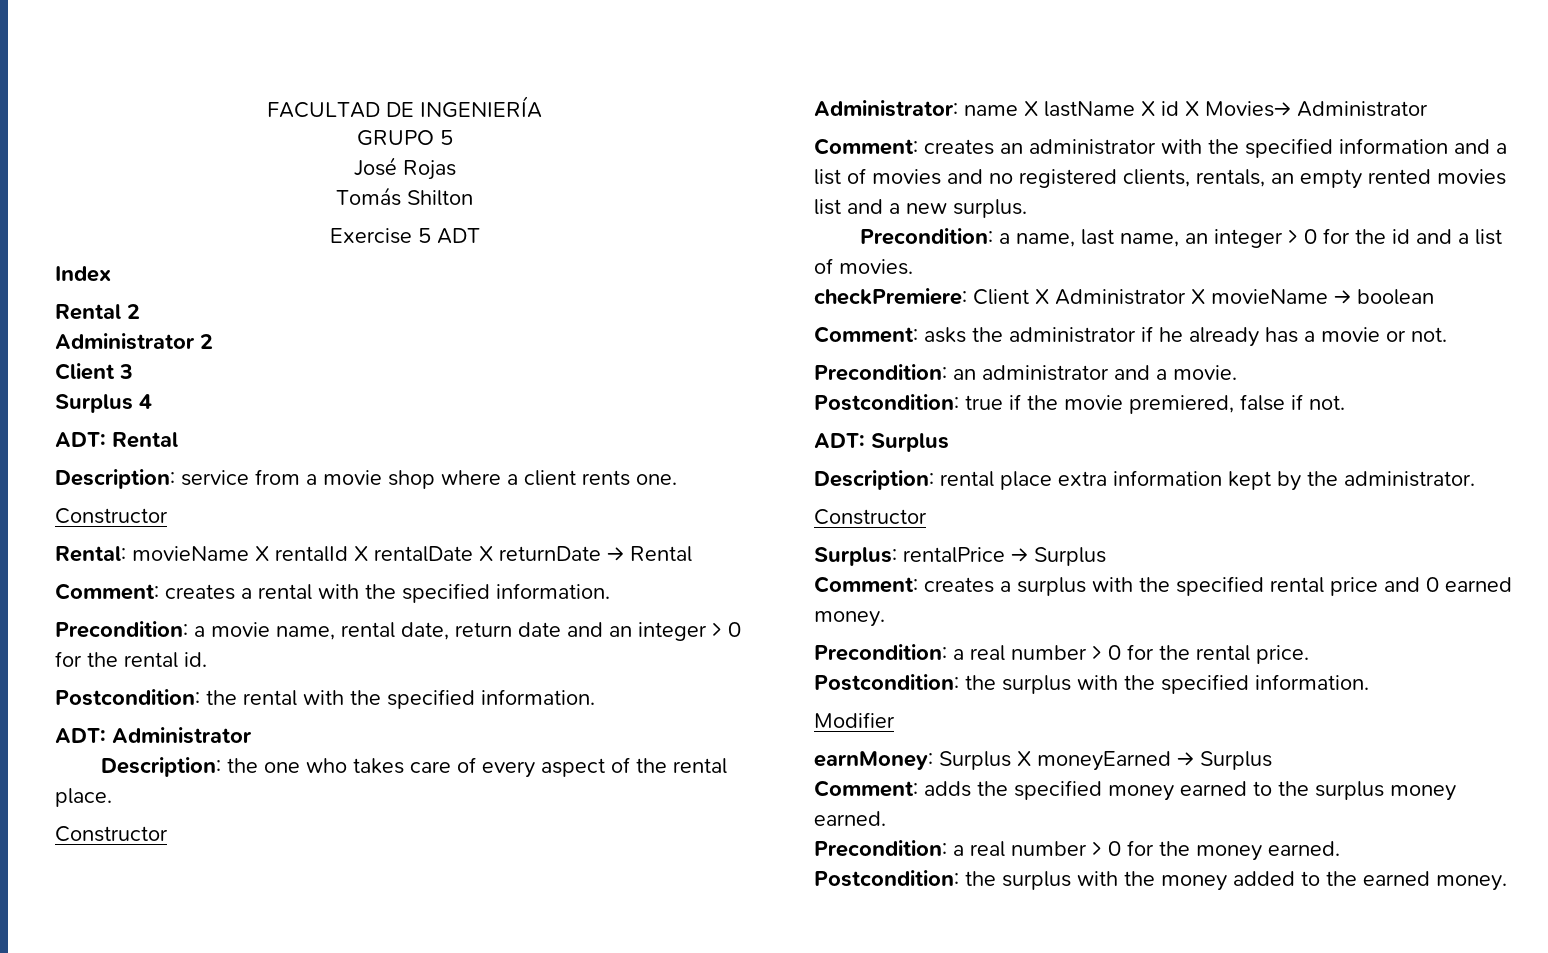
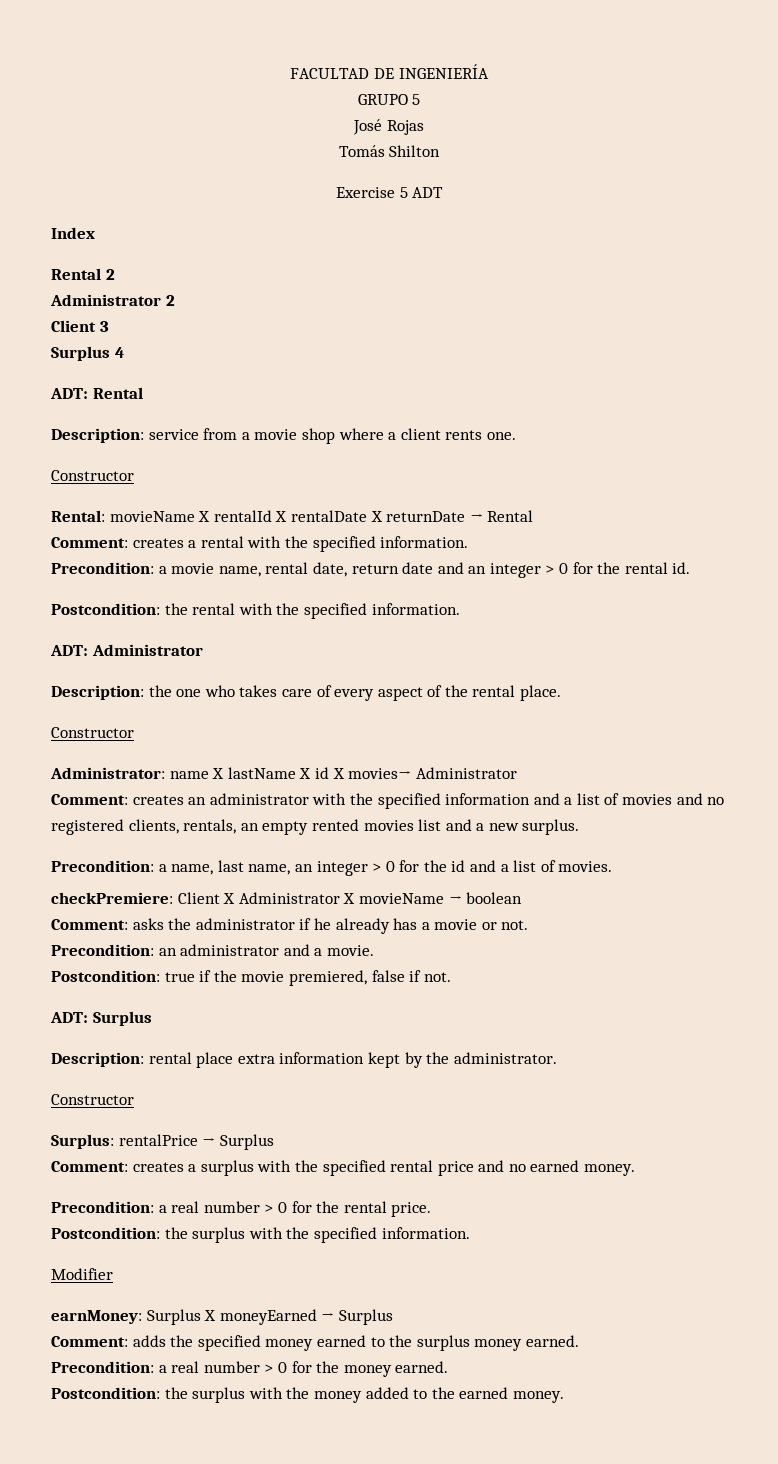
- Administrator: name X lastName X id X Movies→ Administrator
+ Administrator: name X lastName X id X movies→ Administrator
- Comment: creates a surplus with the specified rental price and 0 earned money.
+ Comment: creates a surplus with the specified rental price and no earned money.

